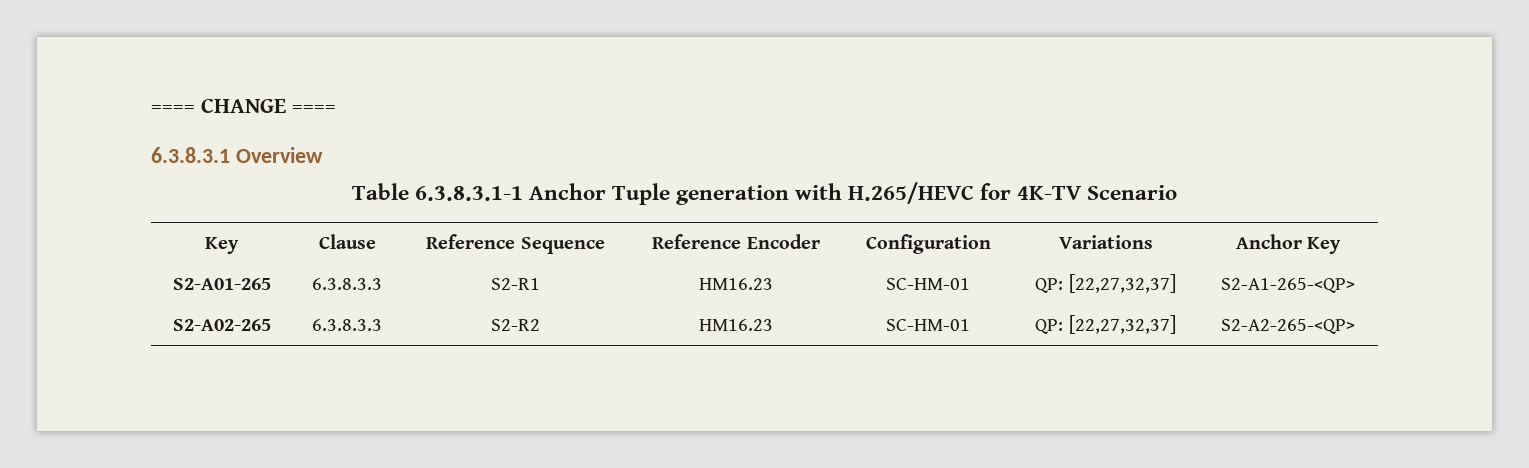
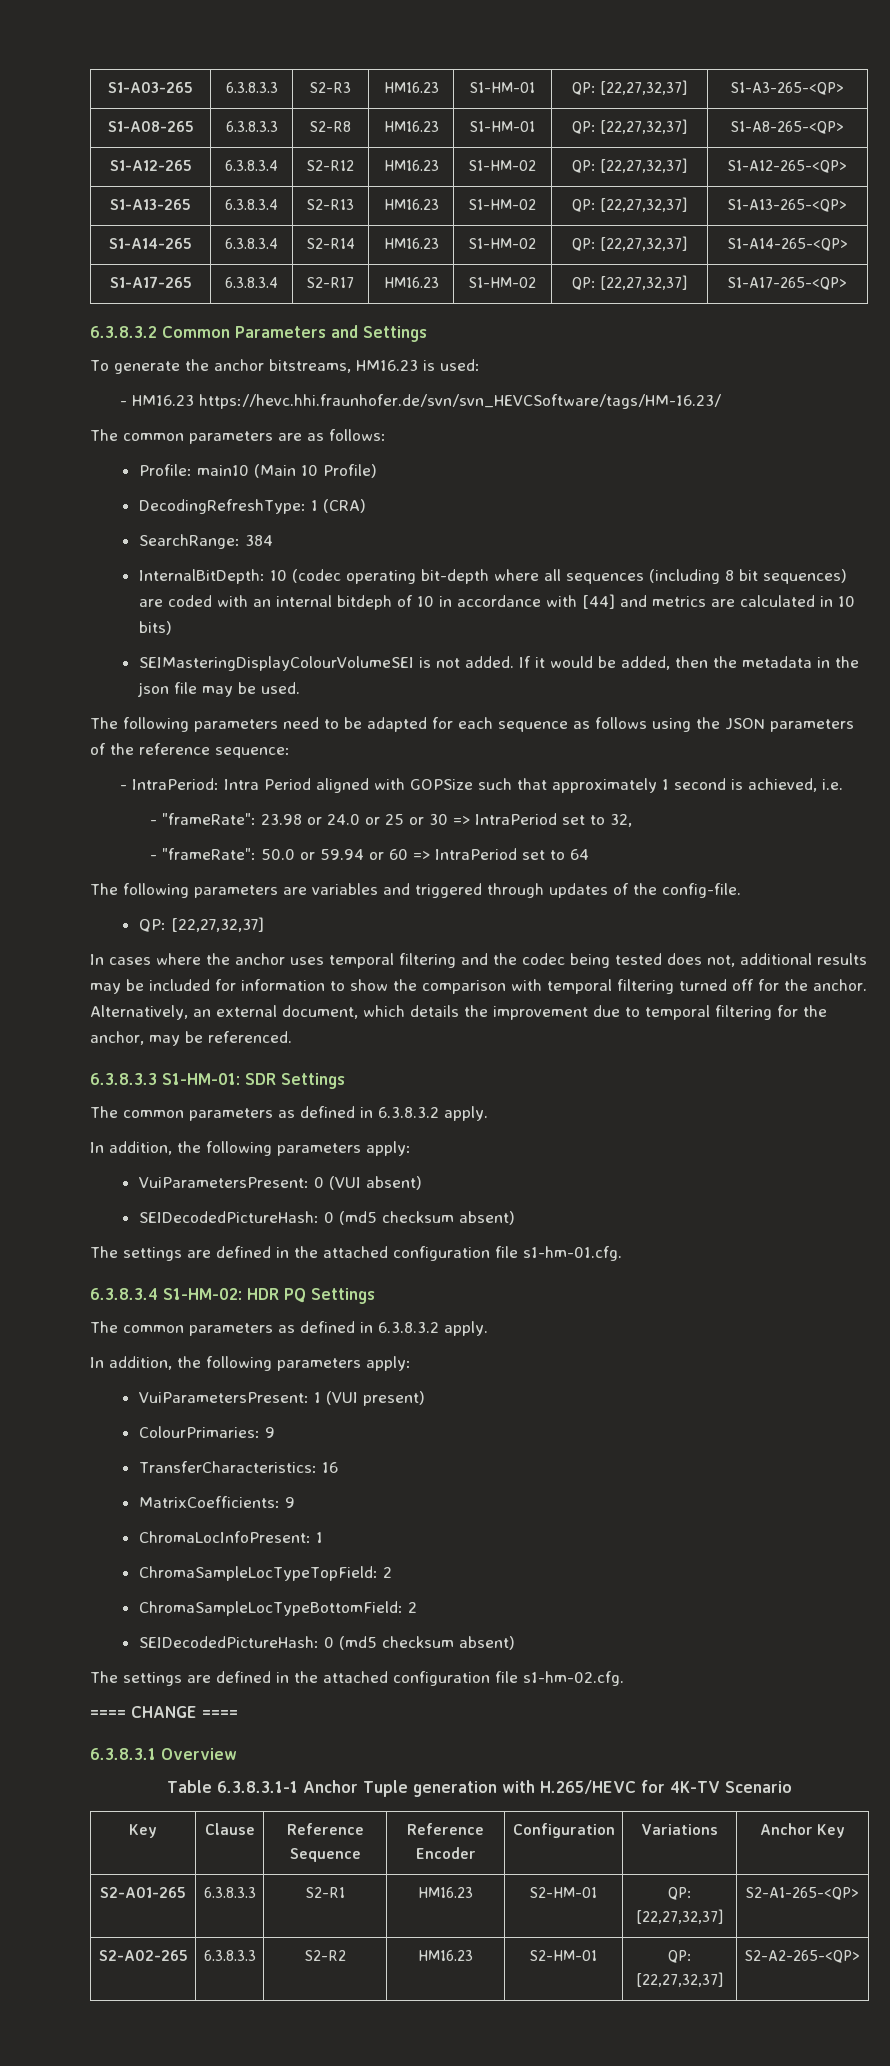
+ S1-A03-265 | 6.3.8.3.3 | S2-R3 | HM16.23 | S1-HM-01 | QP: [22,27,32,37] | S1-A3-265-<QP>
+ S1-A08-265 | 6.3.8.3.3 | S2-R8 | HM16.23 | S1-HM-01 | QP: [22,27,32,37] | S1-A8-265-<QP>
+ S1-A12-265 | 6.3.8.3.4 | S2-R12 | HM16.23 | S1-HM-02 | QP: [22,27,32,37] | S1-A12-265-<QP>
+ S1-A13-265 | 6.3.8.3.4 | S2-R13 | HM16.23 | S1-HM-02 | QP: [22,27,32,37] | S1-A13-265-<QP>
+ S1-A14-265 | 6.3.8.3.4 | S2-R14 | HM16.23 | S1-HM-02 | QP: [22,27,32,37] | S1-A14-265-<QP>
+ S1-A17-265 | 6.3.8.3.4 | S2-R17 | HM16.23 | S1-HM-02 | QP: [22,27,32,37] | S1-A17-265-<QP>
+ 6.3.8.3.2 Common Parameters and Settings
+ To generate the anchor bitstreams, HM16.23 is used:
+ - HM16.23 https://hevc.hhi.fraunhofer.de/svn/svn_HEVCSoftware/tags/HM-16.23/
+ The common parameters are as follows:
+ Profile: main10 (Main 10 Profile)
+ DecodingRefreshType: 1 (CRA)
+ SearchRange: 384
+ InternalBitDepth: 10 (codec operating bit-depth where all sequences (including 8 bit sequences) are coded with an internal bitdeph of 10 in accordance with [44] and metrics are calculated in 10 bits)
+ SEIMasteringDisplayColourVolumeSEI is not added. If it would be added, then the metadata in the json file may be used.
+ The following parameters need to be adapted for each sequence as follows using the JSON parameters of the reference sequence:
+ - IntraPeriod: Intra Period aligned with GOPSize such that approximately 1 second is achieved, i.e.
+ - "frameRate": 23.98 or 24.0 or 25 or 30 => IntraPeriod set to 32,
+ - "frameRate": 50.0 or 59.94 or 60 => IntraPeriod set to 64
+ The following parameters are variables and triggered through updates of the config-file.
+ QP: [22,27,32,37]
+ In cases where the anchor uses temporal filtering and the codec being tested does not, additional results may be included for information to show the comparison with temporal filtering turned off for the anchor. Alternatively, an external document, which details the improvement due to temporal filtering for the anchor, may be referenced.
+ 6.3.8.3.3 S1-HM-01: SDR Settings
+ The common parameters as defined in 6.3.8.3.2 apply.
+ In addition, the following parameters apply:
+ VuiParametersPresent: 0 (VUI absent)
+ SEIDecodedPictureHash: 0 (md5 checksum absent)
+ The settings are defined in the attached configuration file s1-hm-01.cfg.
+ 6.3.8.3.4 S1-HM-02: HDR PQ Settings
+ The common parameters as defined in 6.3.8.3.2 apply.
+ In addition, the following parameters apply:
+ VuiParametersPresent: 1 (VUI present)
+ ColourPrimaries: 9
+ TransferCharacteristics: 16
+ MatrixCoefficients: 9
+ ChromaLocInfoPresent: 1
+ ChromaSampleLocTypeTopField: 2
+ ChromaSampleLocTypeBottomField: 2
+ SEIDecodedPictureHash: 0 (md5 checksum absent)
+ The settings are defined in the attached configuration file s1-hm-02.cfg.
- S2-A01-265 | 6.3.8.3.3 | S2-R1 | HM16.23 | SC-HM-01 | QP: [22,27,32,37] | S2-A1-265-<QP>
+ S2-A01-265 | 6.3.8.3.3 | S2-R1 | HM16.23 | S2-HM-01 | QP: [22,27,32,37] | S2-A1-265-<QP>
- S2-A02-265 | 6.3.8.3.3 | S2-R2 | HM16.23 | SC-HM-01 | QP: [22,27,32,37] | S2-A2-265-<QP>
+ S2-A02-265 | 6.3.8.3.3 | S2-R2 | HM16.23 | S2-HM-01 | QP: [22,27,32,37] | S2-A2-265-<QP>

